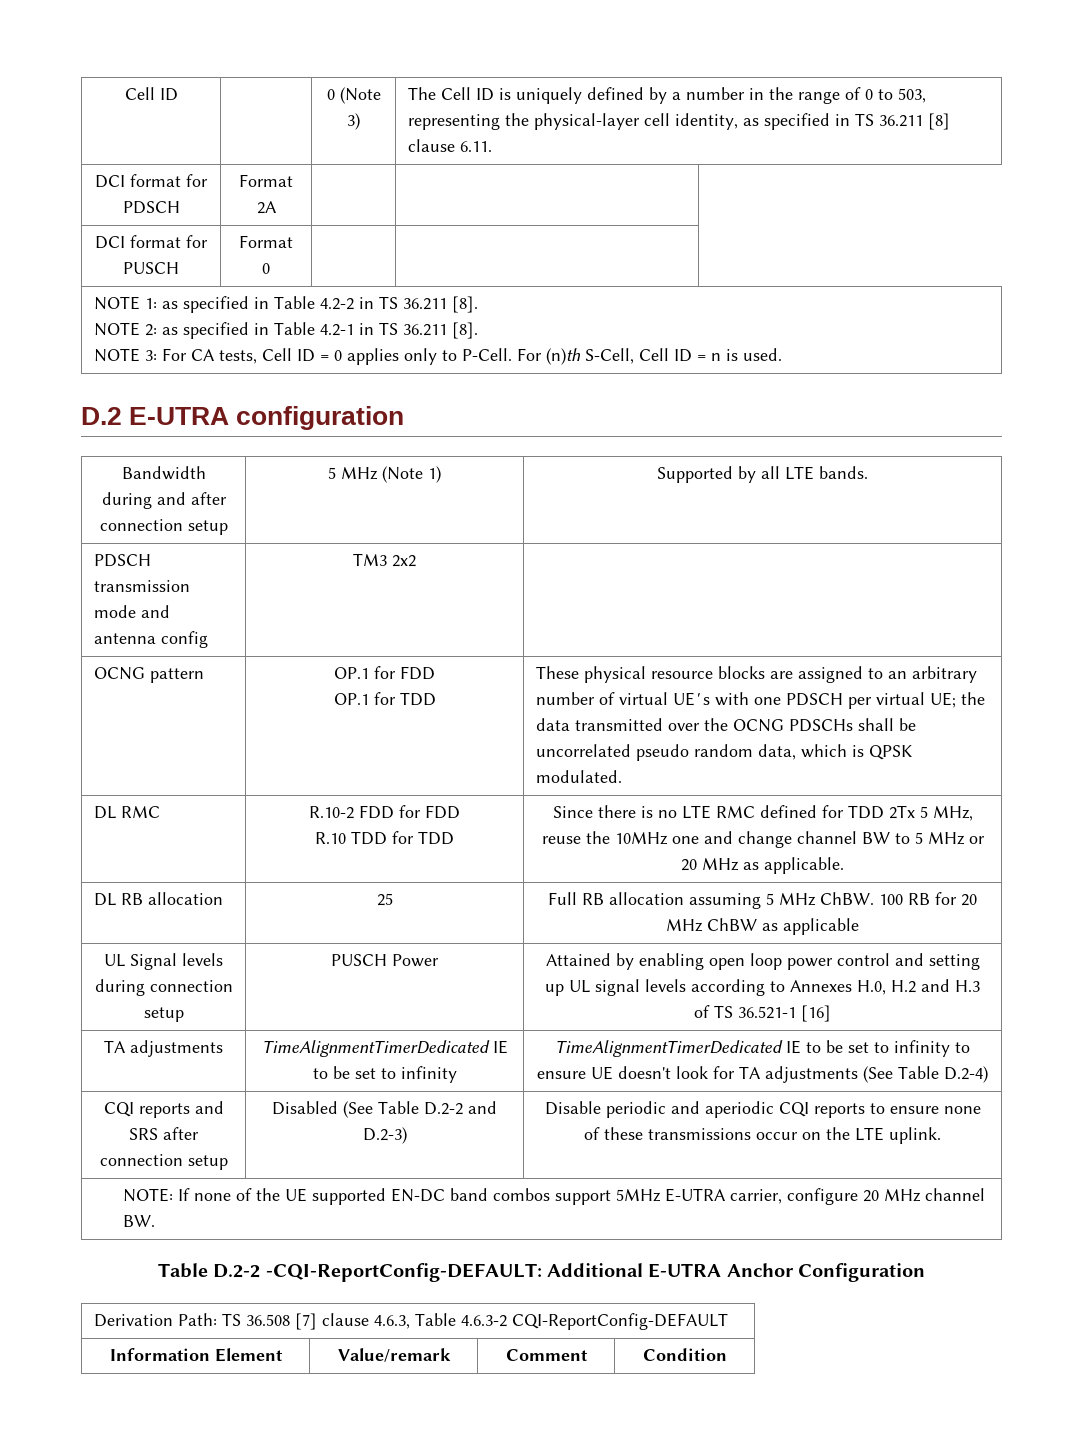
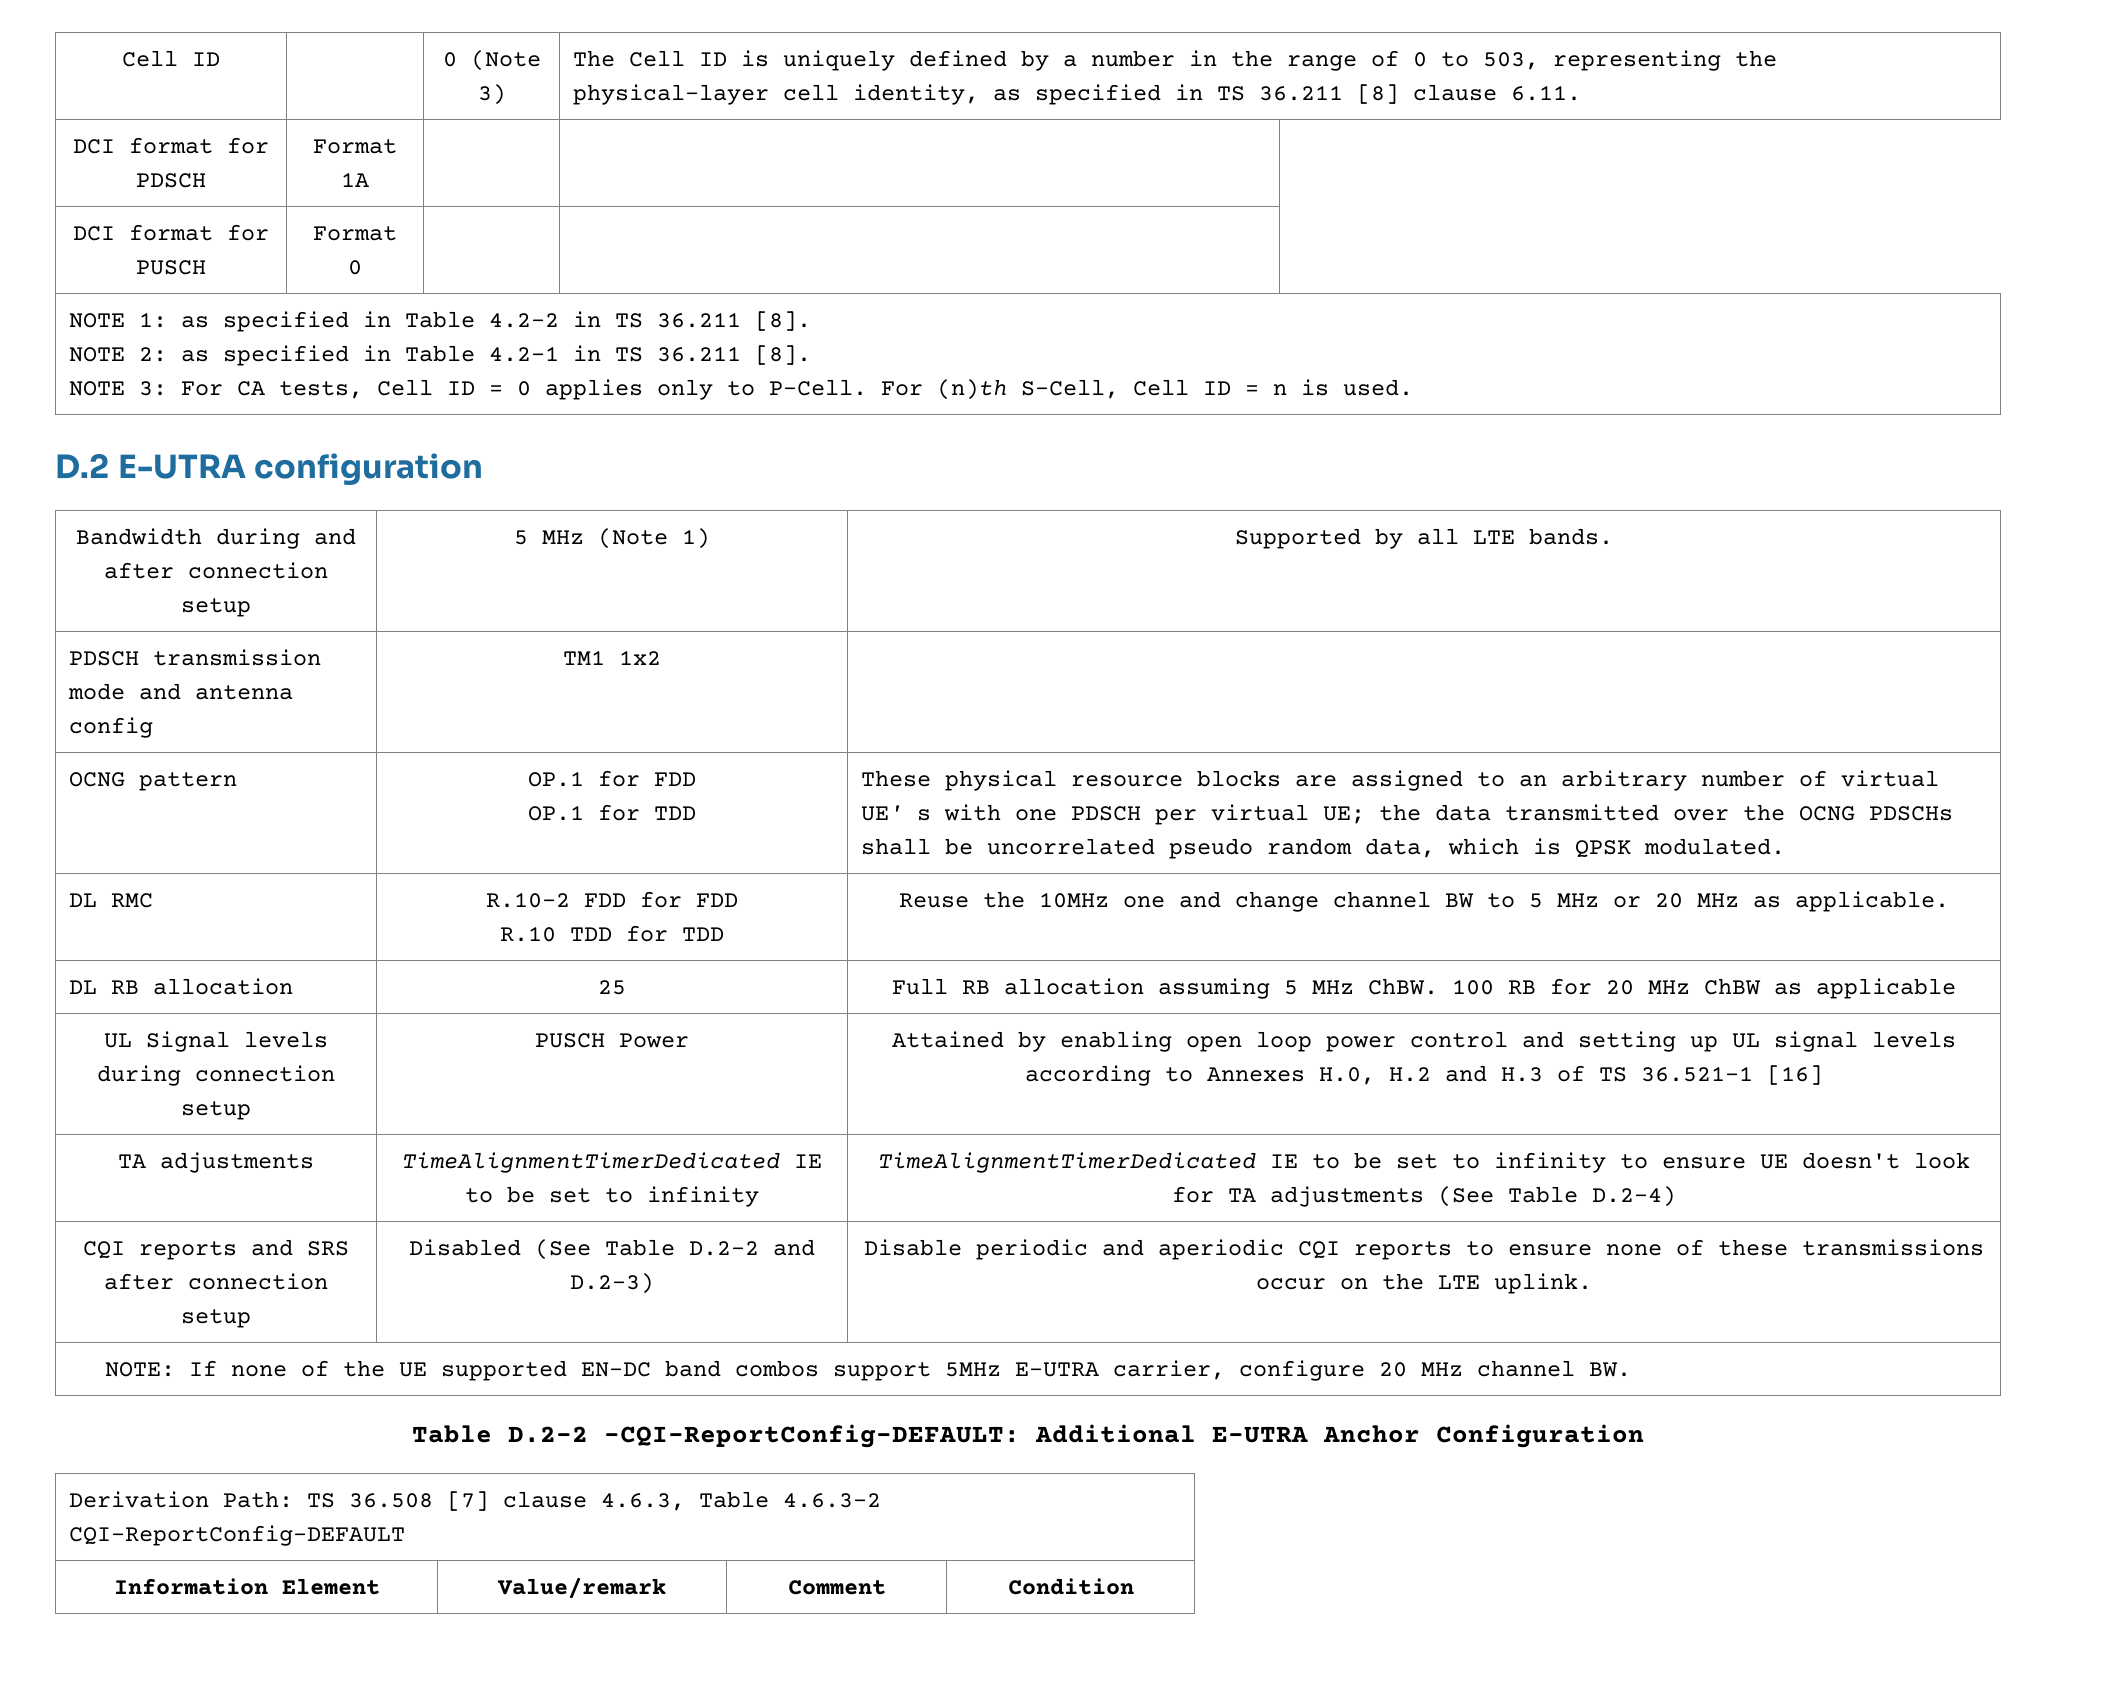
- DCI format for PDSCH | Format 2A | |
+ DCI format for PDSCH | Format 1A | |
- PDSCH transmission mode and antenna config | TM3 2x2 |
+ PDSCH transmission mode and antenna config | TM1 1x2 |
  DL RMC | R.10-2 FDD for FDD
- R.10 TDD for TDD | Since there is no LTE RMC defined for TDD 2Tx 5 MHz, reuse the 10MHz one and change channel BW to 5 MHz or 20 MHz as applicable.
+ R.10 TDD for TDD | Reuse the 10MHz one and change channel BW to 5 MHz or 20 MHz as applicable.

